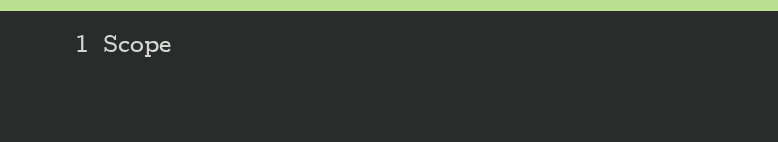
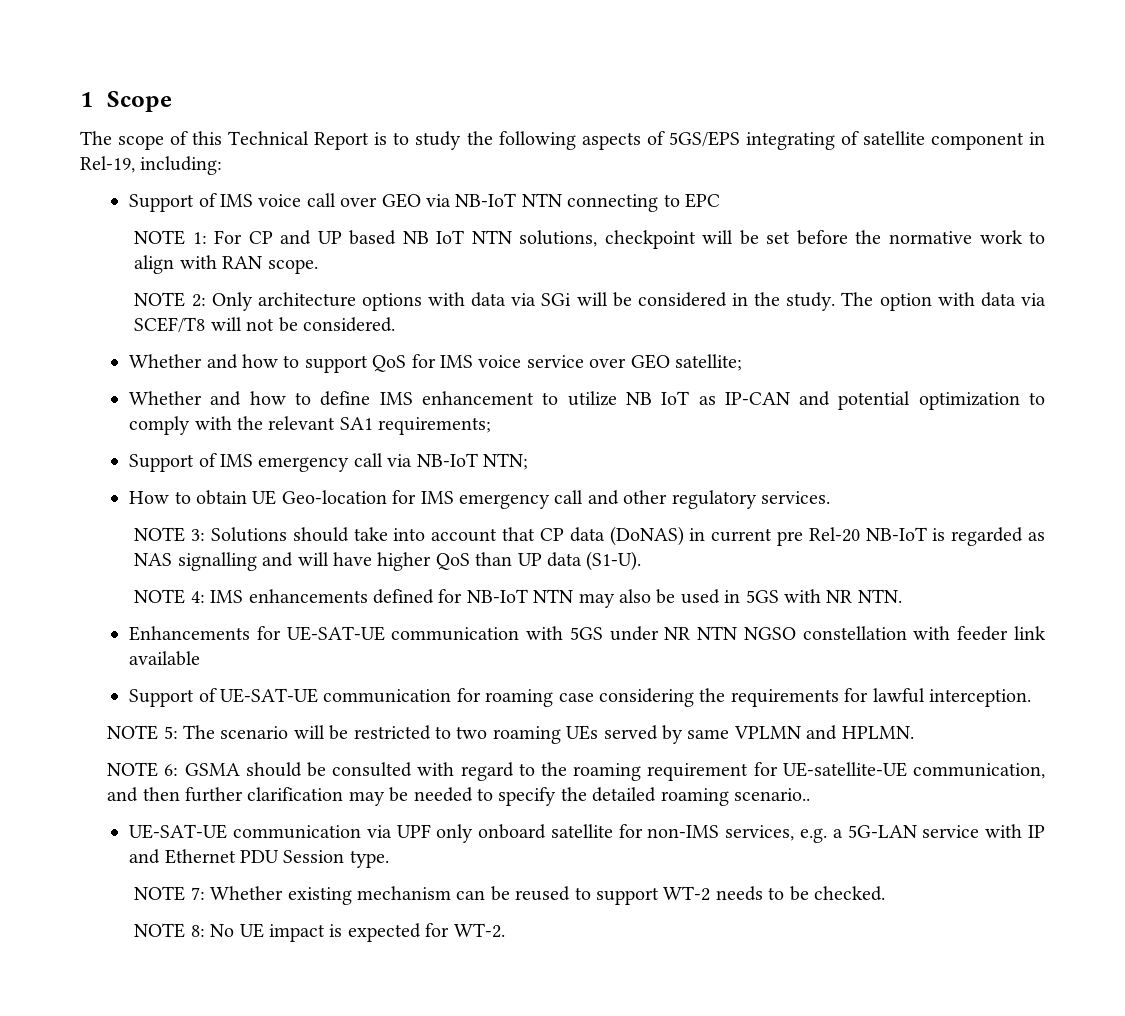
+ The scope of this Technical Report is to study the following aspects of 5GS/EPS integrating of satellite component in Rel-19, including:
+ Support of IMS voice call over GEO via NB-IoT NTN connecting to EPC
+ NOTE 1: For CP and UP based NB IoT NTN solutions, checkpoint will be set before the normative work to align with RAN scope.
+ NOTE 2: Only architecture options with data via SGi will be considered in the study. The option with data via SCEF/T8 will not be considered.
+ Whether and how to support QoS for IMS voice service over GEO satellite;
+ Whether and how to define IMS enhancement to utilize NB IoT as IP-CAN and potential optimization to comply with the relevant SA1 requirements;
+ Support of IMS emergency call via NB-IoT NTN;
+ How to obtain UE Geo-location for IMS emergency call and other regulatory services.
+ NOTE 3: Solutions should take into account that CP data (DoNAS) in current pre Rel-20 NB-IoT is regarded as NAS signalling and will have higher QoS than UP data (S1-U).
+ NOTE 4: IMS enhancements defined for NB-IoT NTN may also be used in 5GS with NR NTN.
+ Enhancements for UE-SAT-UE communication with 5GS under NR NTN NGSO constellation with feeder link available
+ Support of UE-SAT-UE communication for roaming case considering the requirements for lawful interception.
+ NOTE 5: The scenario will be restricted to two roaming UEs served by same VPLMN and HPLMN.
+ NOTE 6: GSMA should be consulted with regard to the roaming requirement for UE-satellite-UE communication, and then further clarification may be needed to specify the detailed roaming scenario..
+ UE-SAT-UE communication via UPF only onboard satellite for non-IMS services, e.g. a 5G-LAN service with IP and Ethernet PDU Session type.
+ NOTE 7: Whether existing mechanism can be reused to support WT-2 needs to be checked.
+ NOTE 8: No UE impact is expected for WT-2.

